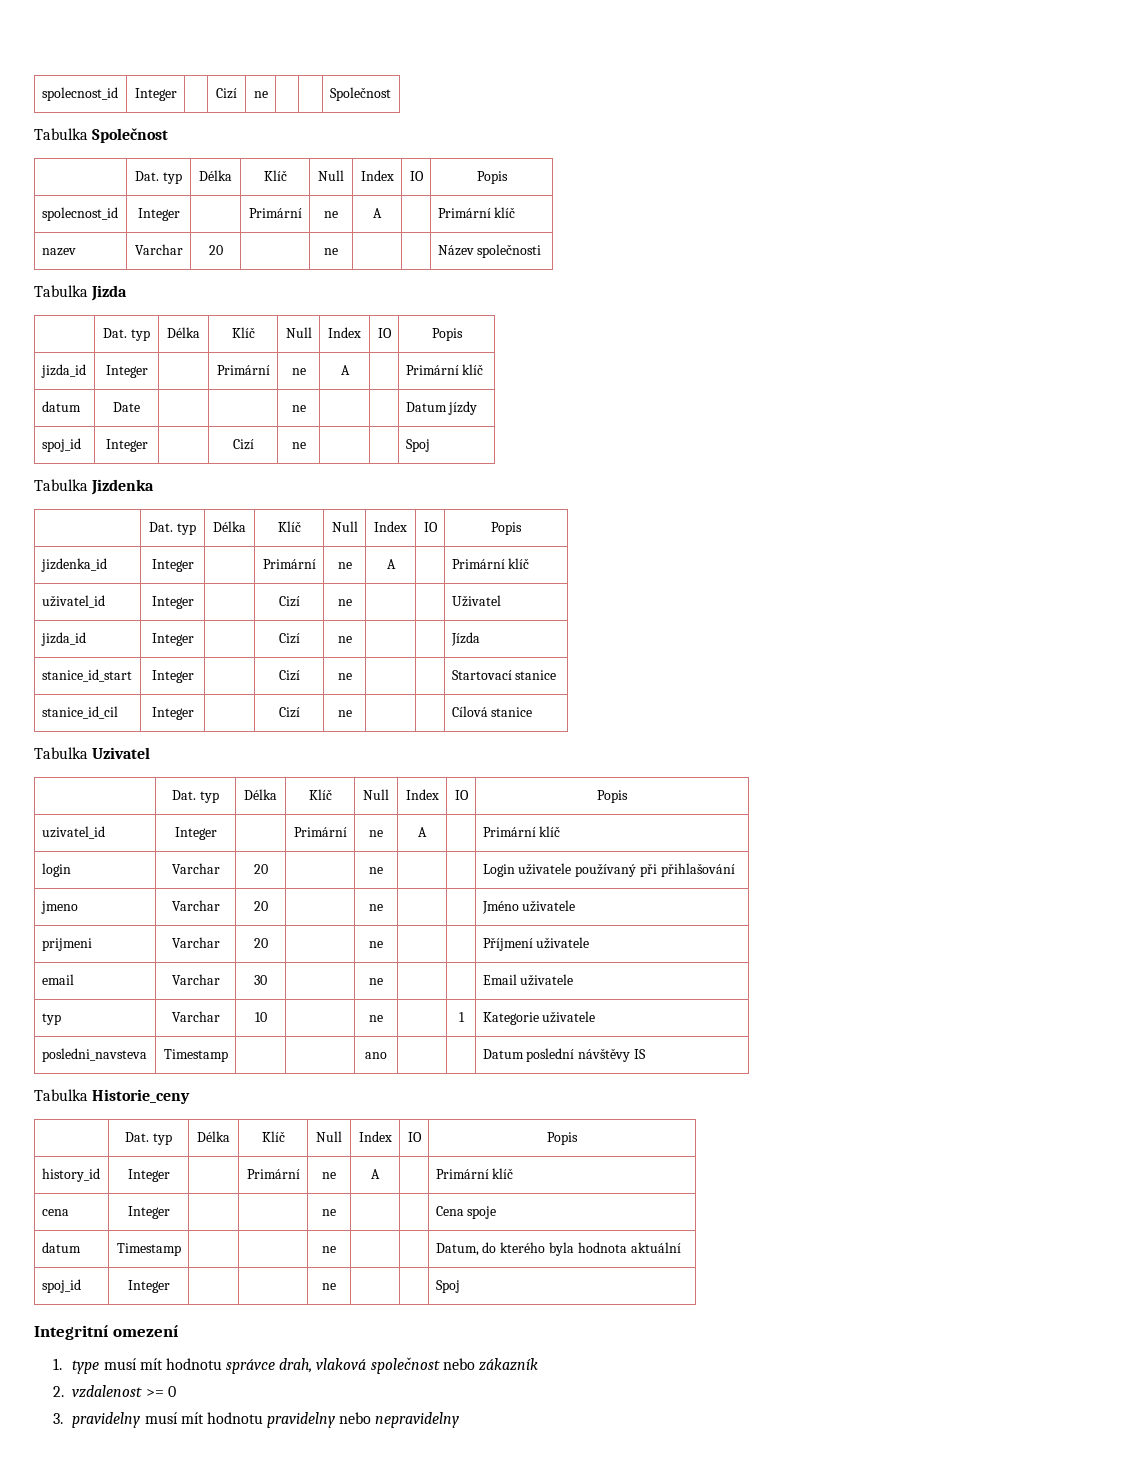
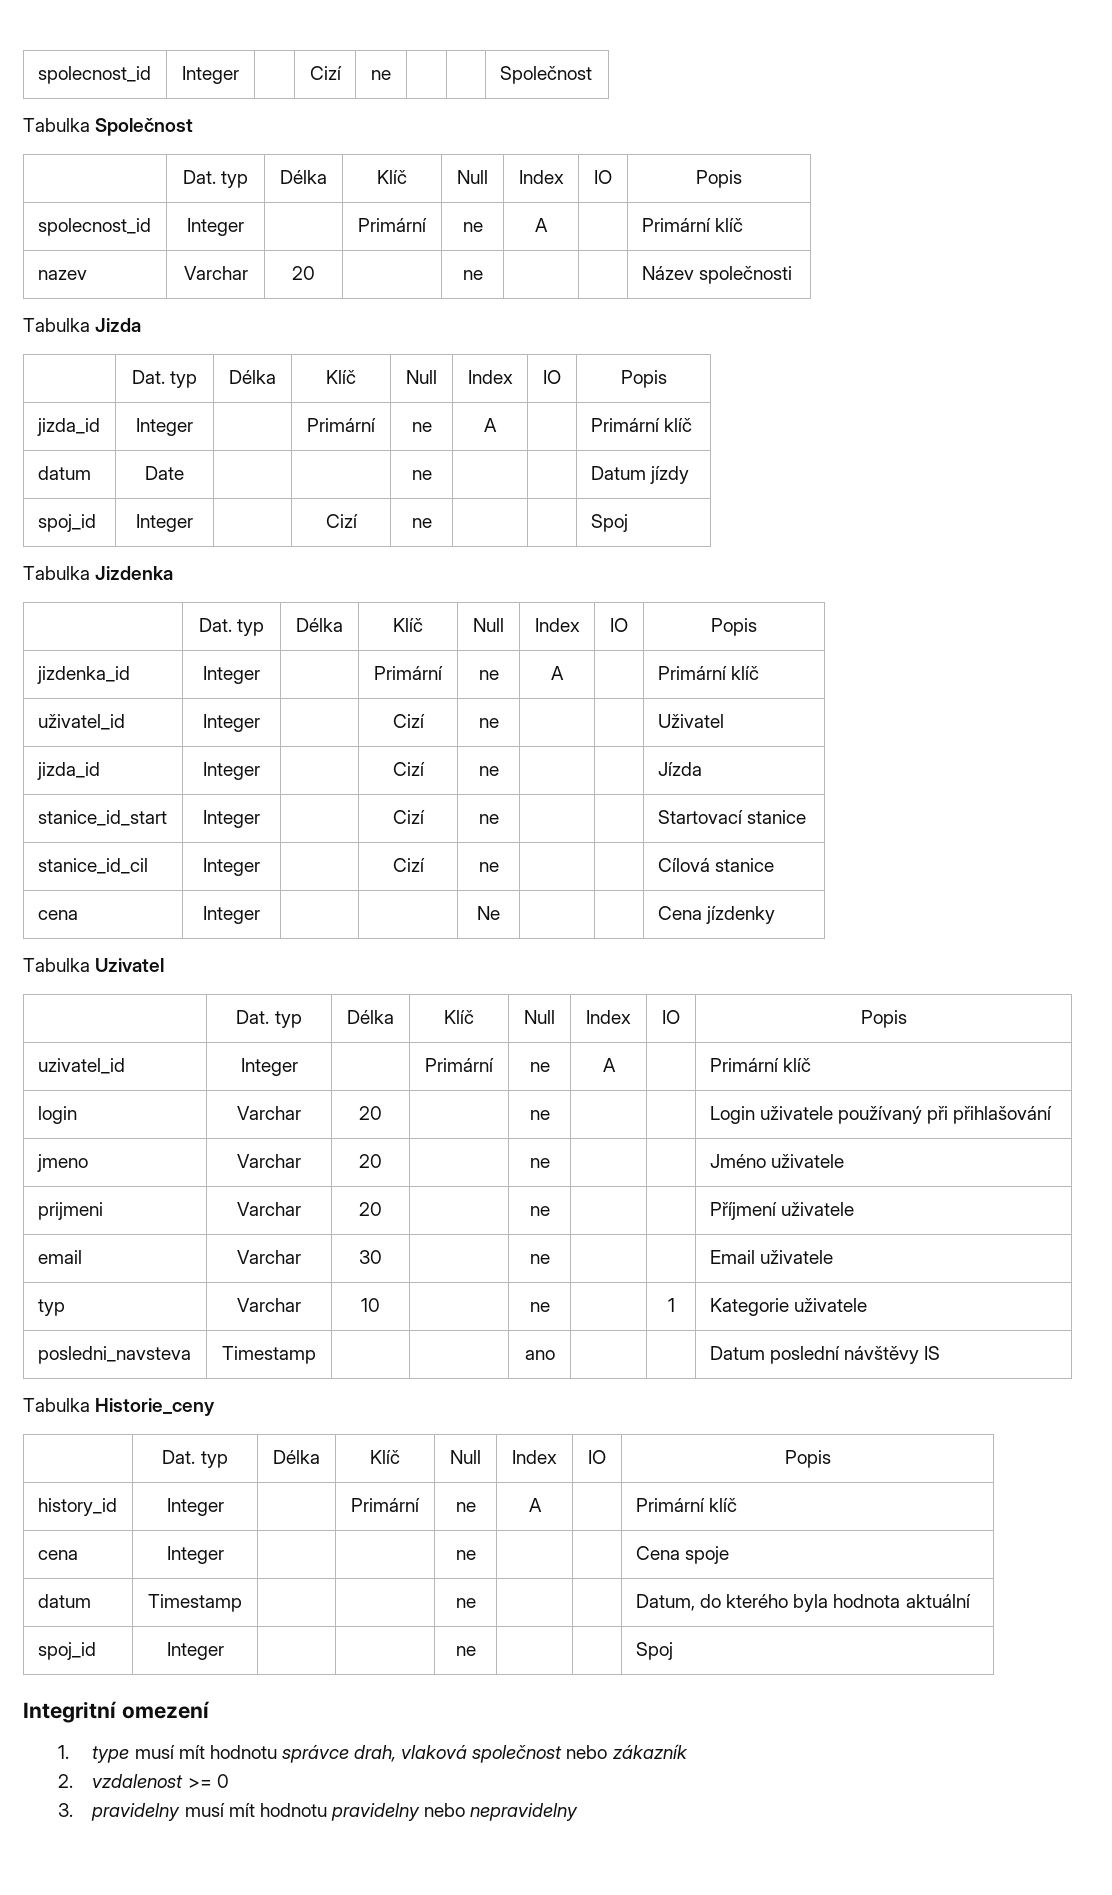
+ cena | Integer | | | Ne | | | Cena jízdenky

